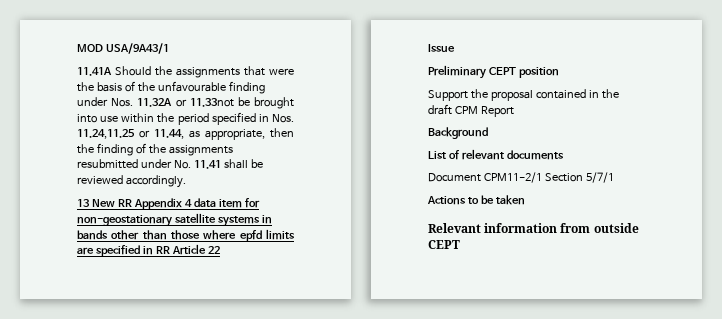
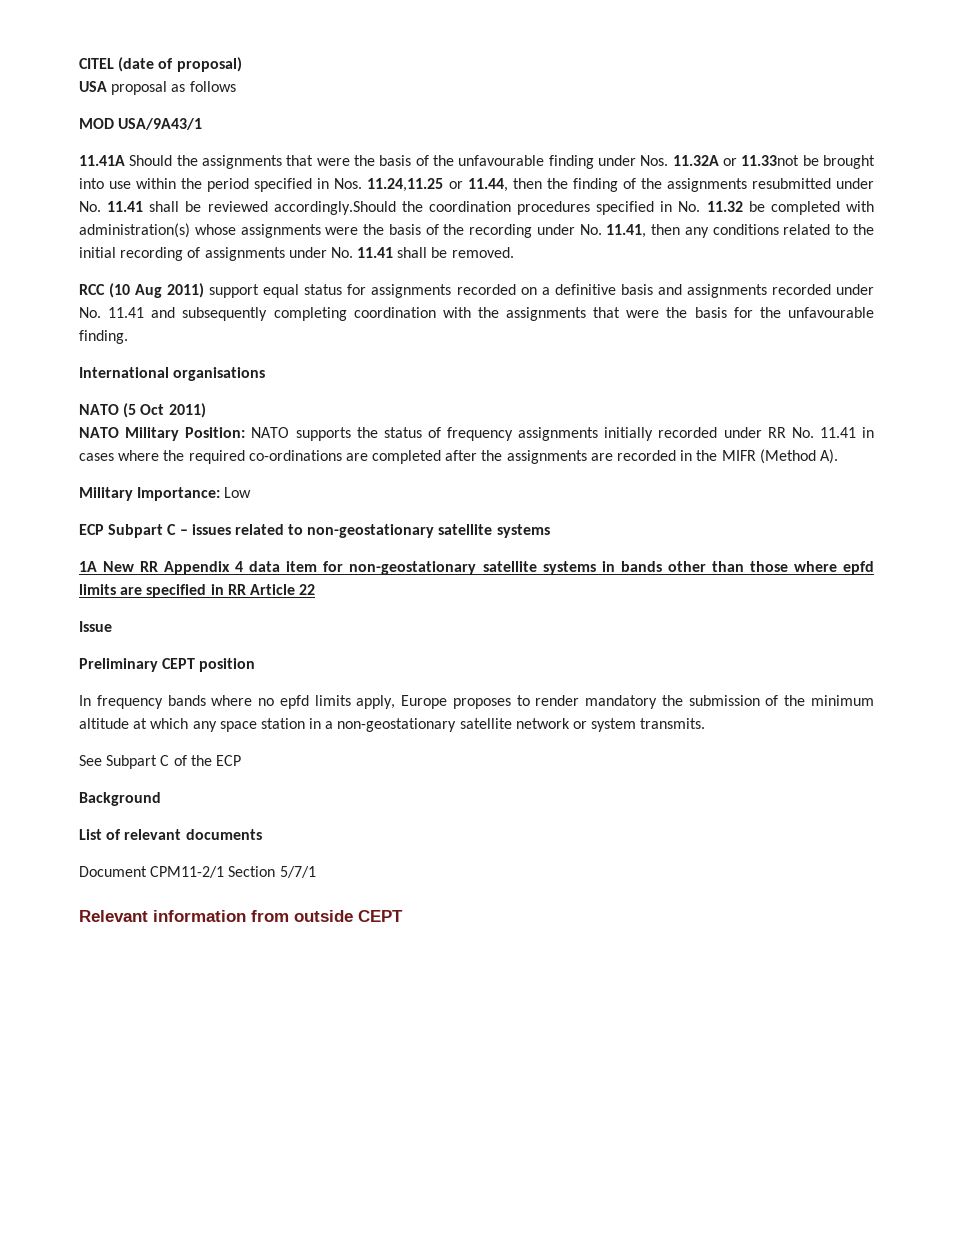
+ CITEL (date of proposal)
+ USA proposal as follows
- 11.41A Should the assignments that were the basis of the unfavourable finding under Nos. 11.32A or 11.33not be brought into use within the period specified in Nos. 11.24,11.25 or 11.44, as appropriate, then the finding of the assignments resubmitted under No. 11.41 shall be reviewed accordingly.
- 13 New RR Appendix 4 data item for non-geostationary satellite systems in bands other than those where epfd limits are specified in RR Article 22
+ 11.41A Should the assignments that were the basis of the unfavourable finding under Nos. 11.32A or 11.33not be brought into use within the period specified in Nos. 11.24,11.25 or 11.44, then the finding of the assignments resubmitted under No. 11.41 shall be reviewed accordingly.Should the coordination procedures specified in No. 11.32 be completed with administration(s) whose assignments were the basis of the recording under No. 11.41, then any conditions related to the initial recording of assignments under No. 11.41 shall be removed.
+ RCC (10 Aug 2011) support equal status for assignments recorded on a definitive basis and assignments recorded under No. 11.41 and subsequently completing coordination with the assignments that were the basis for the unfavourable finding.
+ International organisations
+ NATO (5 Oct 2011)
+ NATO Military Position: NATO supports the status of frequency assignments initially recorded under RR No. 11.41 in cases where the required co-ordinations are completed after the assignments are recorded in the MIFR (Method A).
+ Military Importance: Low
+ ECP Subpart C – issues related to non-geostationary satellite systems
+ 1A New RR Appendix 4 data item for non-geostationary satellite systems in bands other than those where epfd limits are specified in RR Article 22
- Support the proposal contained in the draft CPM Report
+ In frequency bands where no epfd limits apply, Europe proposes to render mandatory the submission of the minimum altitude at which any space station in a non-geostationary satellite network or system transmits.
+ See Subpart C of the ECP
- Actions to be taken

